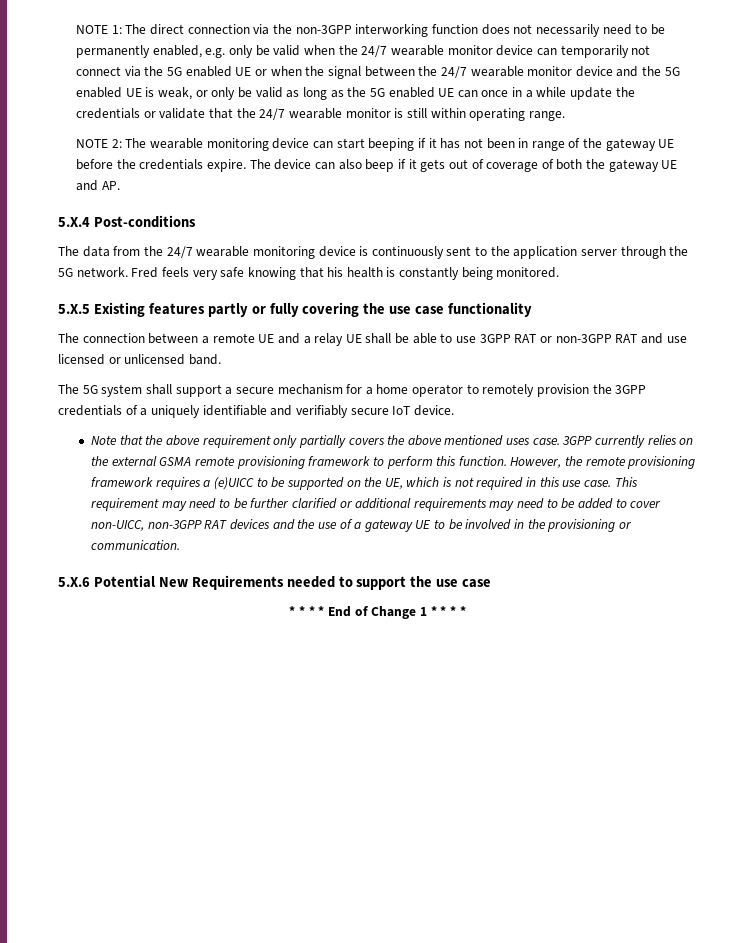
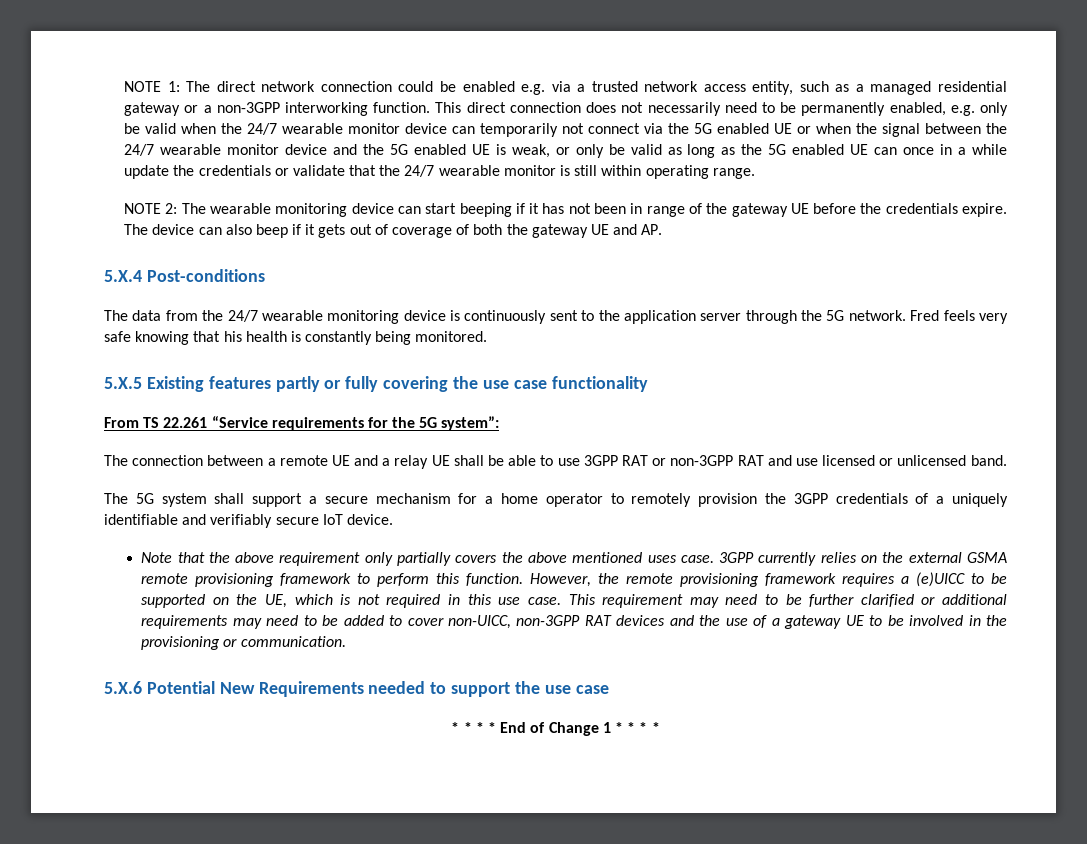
- The direct connection via the non-3GPP interworking function does not necessarily need to be permanently enabled, e.g. only be valid when the 24/7 wearable monitor device can temporarily not connect via the 5G enabled UE or when the signal between the 24/7 wearable monitor device and the 5G enabled UE is weak, or only be valid as long as the 5G enabled UE can once in a while update the credentials or validate that the 24/7 wearable monitor is still within operating range.
+ The direct network connection could be enabled e.g. via a trusted network access entity, such as a managed residential gateway or a non-3GPP interworking function. This direct connection does not necessarily need to be permanently enabled, e.g. only be valid when the 24/7 wearable monitor device can temporarily not connect via the 5G enabled UE or when the signal between the 24/7 wearable monitor device and the 5G enabled UE is weak, or only be valid as long as the 5G enabled UE can once in a while update the credentials or validate that the 24/7 wearable monitor is still within operating range.
+ From TS 22.261 “Service requirements for the 5G system”:

